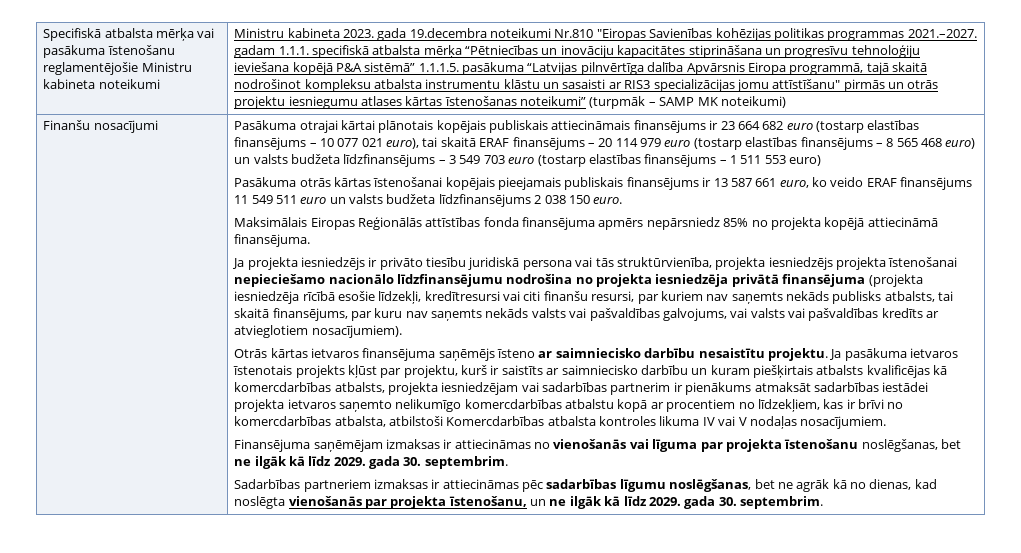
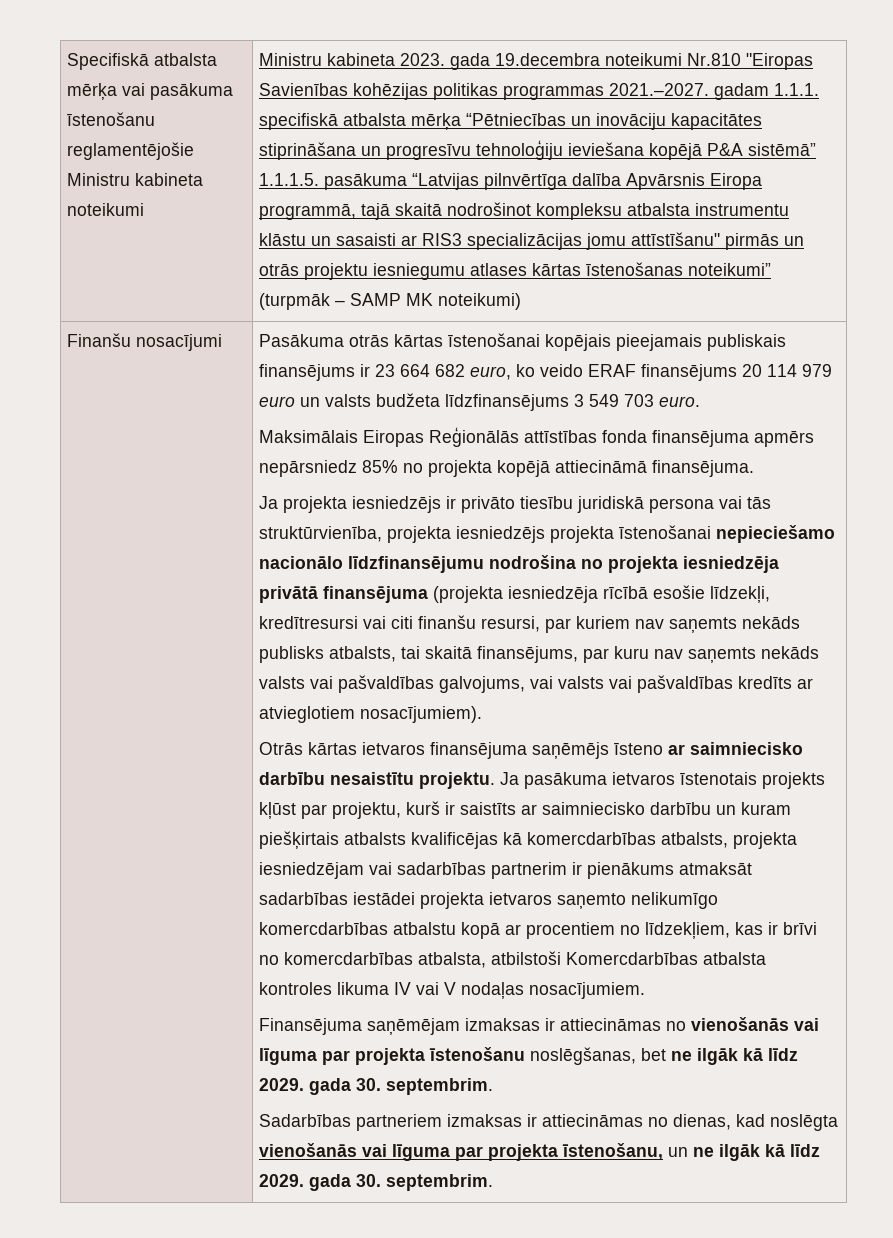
- Pasākuma otrajai kārtai plānotais kopējais publiskais attiecināmais finansējums ir 23 664 682 euro (tostarp elastības finansējums – 10 077 021 euro), tai skaitā ERAF finansējums – 20 114 979 euro (tostarp elastības finansējums – 8 565 468 euro) un valsts budžeta līdzfinansējums – 3 549 703 euro (tostarp elastības finansējums – 1 511 553 euro)
- Pasākuma otrās kārtas īstenošanai kopējais pieejamais publiskais finansējums ir 13 587 661 euro, ko veido ERAF finansējums 11 549 511 euro un valsts budžeta līdzfinansējums 2 038 150 euro.
+ Pasākuma otrās kārtas īstenošanai kopējais pieejamais publiskais finansējums ir 23 664 682 euro, ko veido ERAF finansējums 20 114 979 euro un valsts budžeta līdzfinansējums 3 549 703 euro.
- Sadarbības partneriem izmaksas ir attiecināmas pēc sadarbības līgumu noslēgšanas, bet ne agrāk kā no dienas, kad noslēgta vienošanās par projekta īstenošanu, un ne ilgāk kā līdz 2029. gada 30. septembrim.
+ Sadarbības partneriem izmaksas ir attiecināmas no dienas, kad noslēgta vienošanās vai līguma par projekta īstenošanu, un ne ilgāk kā līdz 2029. gada 30. septembrim.

